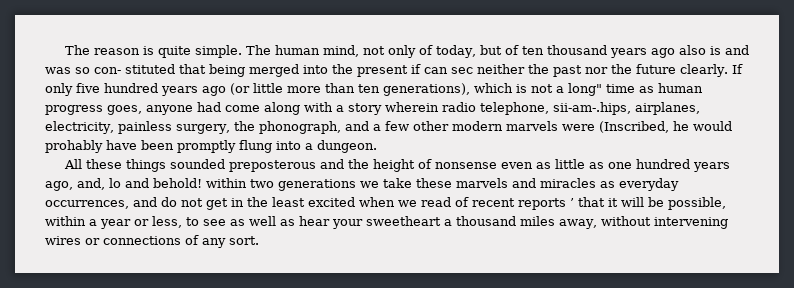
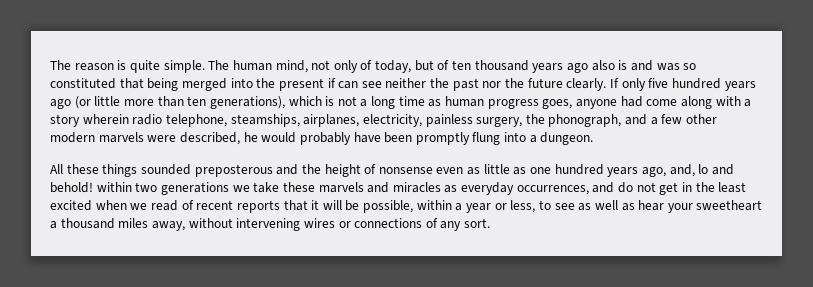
- The human mind, not only of today, but of ten thousand years ago also is and was so con- stituted that being merged into the present if can sec neither the past nor the future clearly.
+ The human mind, not only of today, but of ten thousand years ago also is and was so constituted that being merged into the present if can see neither the past nor the future clearly.
- If only five hundred years ago (or little more than ten generations), which is not a long" time as human progress goes, anyone had come along with a story wherein radio telephone, sii-am-.hips, airplanes, electricity, painless surgery, the phonograph, and a few other modern marvels were (Inscribed, he would prohably have been promptly flung into a dungeon.
+ If only five hundred years ago (or little more than ten generations), which is not a long time as human progress goes, anyone had come along with a story wherein radio telephone, steamships, airplanes, electricity, painless surgery, the phonograph, and a few other modern marvels were described, he would probably have been promptly flung into a dungeon.
- All these things sounded preposterous and the height of nonsense even as little as one hundred years ago, and, lo and behold! within two generations we take these marvels and miracles as everyday occurrences, and do not get in the least excited when we read of recent reports ’ that it will be possible, within a year or less, to see as well as hear your sweetheart a thousand miles away, without intervening wires or connections of any sort.
+ All these things sounded preposterous and the height of nonsense even as little as one hundred years ago, and, lo and behold! within two generations we take these marvels and miracles as everyday occurrences, and do not get in the least excited when we read of recent reports that it will be possible, within a year or less, to see as well as hear your sweetheart a thousand miles away, without intervening wires or connections of any sort.

